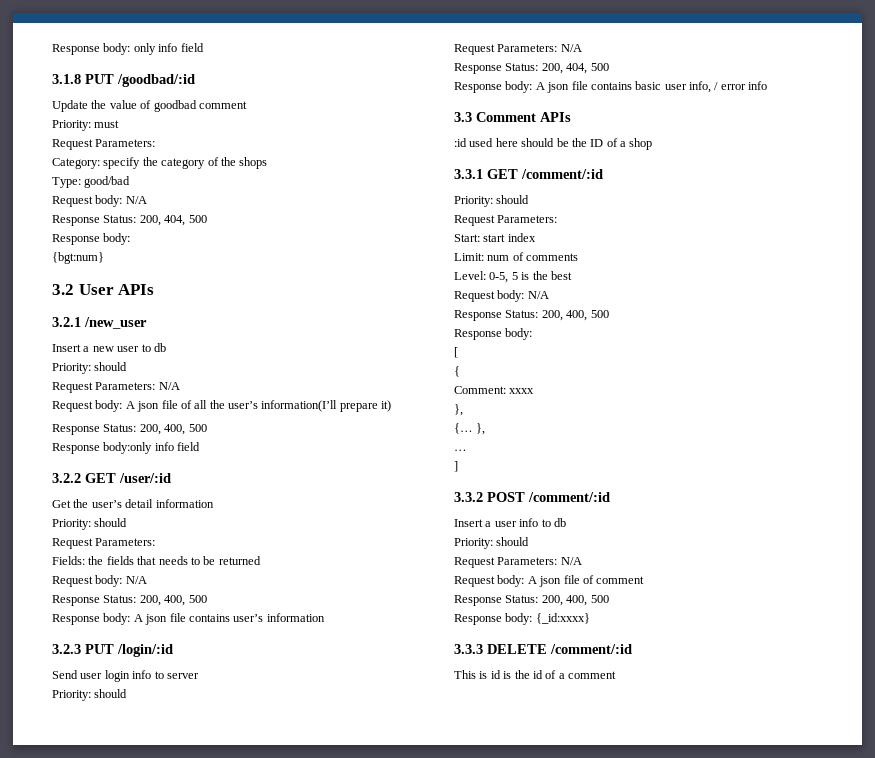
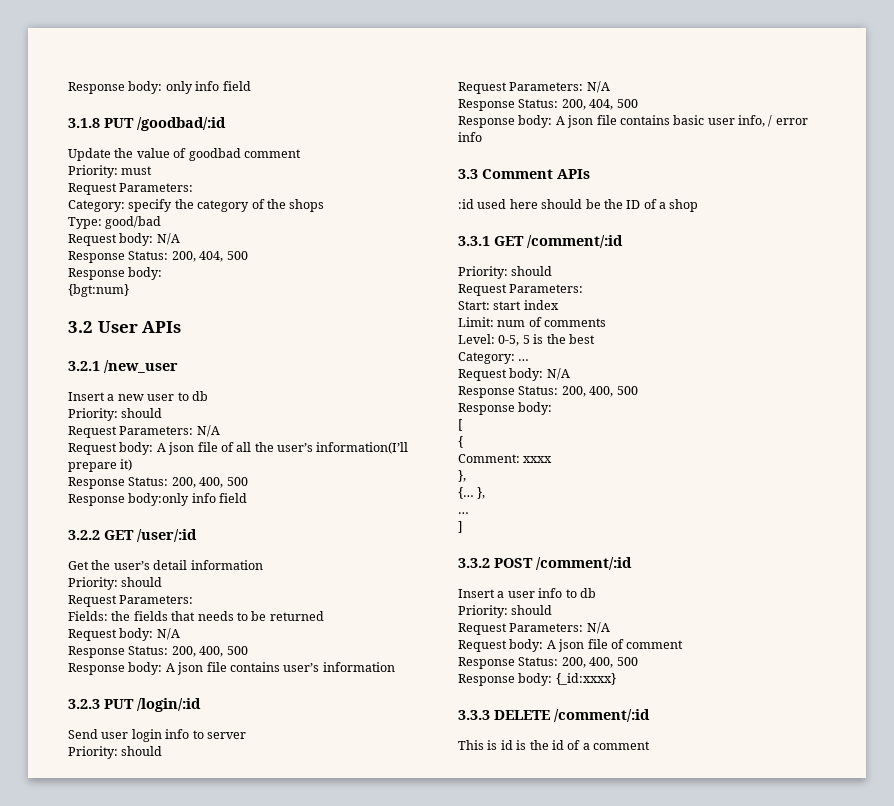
+ Category: …

